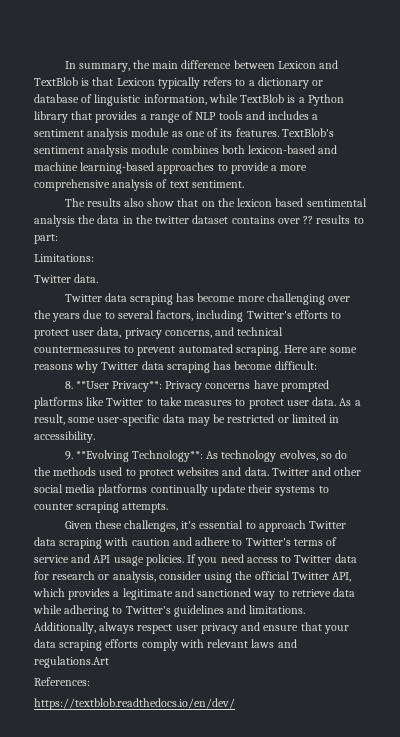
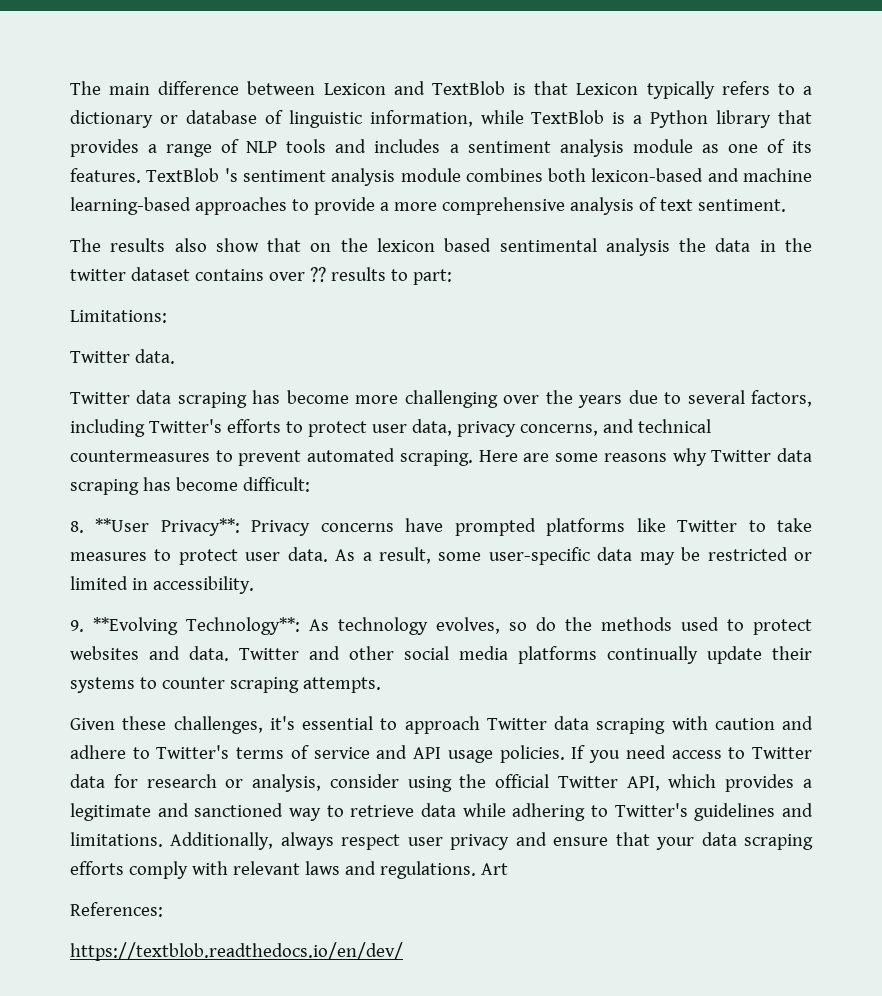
- In summary, the main difference between Lexicon and TextBlob is that Lexicon typically refers to a dictionary or database of linguistic information, while TextBlob is a Python library that provides a range of NLP tools and includes a sentiment analysis module as one of its features.
+ The main difference between Lexicon and TextBlob is that Lexicon typically refers to a dictionary or database of linguistic information, while TextBlob is a Python library that provides a range of NLP tools and includes a sentiment analysis module as one of its features.
- TextBlob's sentiment analysis module combines both lexicon-based and machine learning-based approaches to provide a more comprehensive analysis of text sentiment.
+ TextBlob 's sentiment analysis module combines both lexicon-based and machine learning-based approaches to provide a more comprehensive analysis of text sentiment.
- Additionally, always respect user privacy and ensure that your data scraping efforts comply with relevant laws and regulations.Art
+ Additionally, always respect user privacy and ensure that your data scraping efforts comply with relevant laws and regulations. Art

